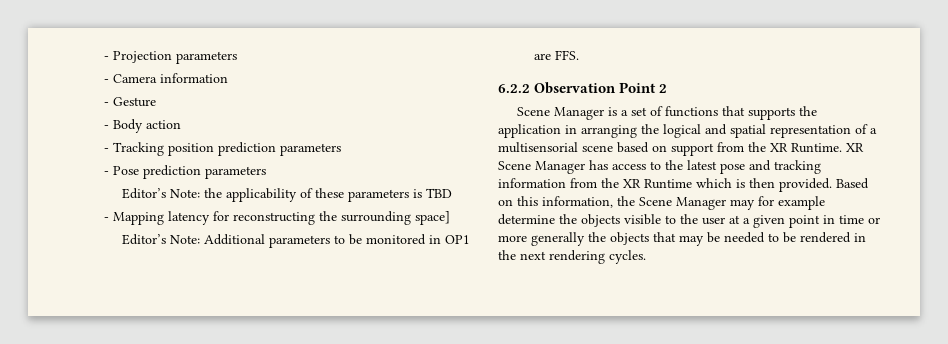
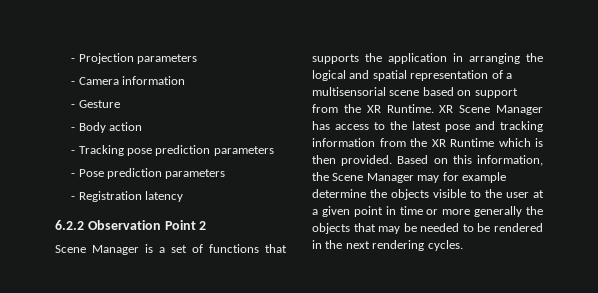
- - Tracking position prediction parameters
+ - Tracking pose prediction parameters
- Editor’s Note: the applicability of these parameters is TBD
- - Mapping latency for reconstructing the surrounding space]
- Editor’s Note: Additional parameters to be monitored in OP1 are FFS.
+ - Registration latency

